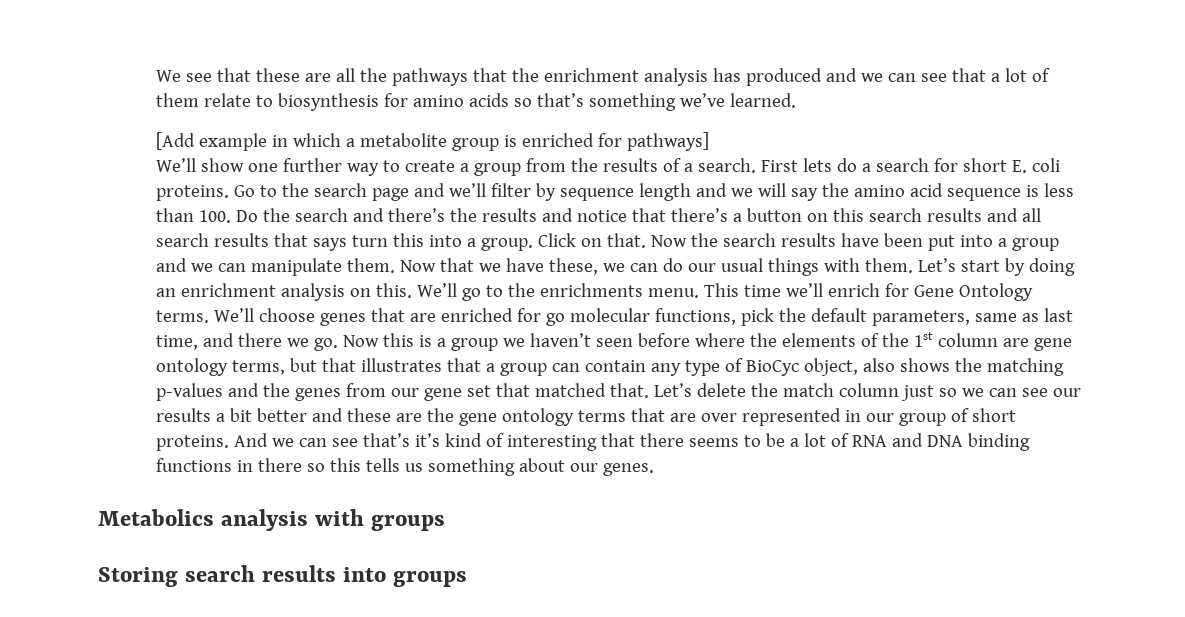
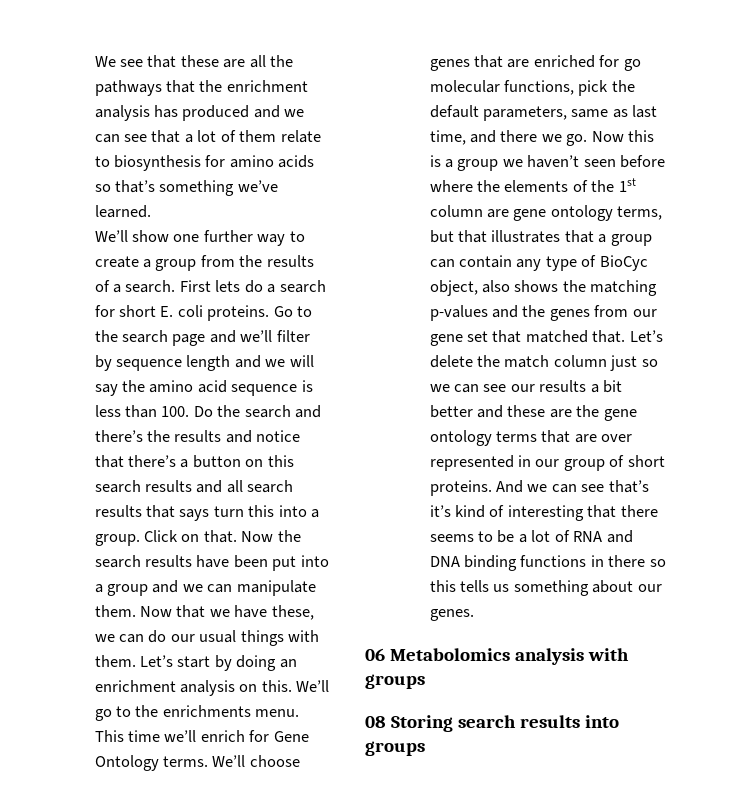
- [Add example in which a metabolite group is enriched for pathways]
- Metabolics analysis with groups
+ 06 Metabolomics analysis with groups
- Storing search results into groups
+ 08 Storing search results into groups

